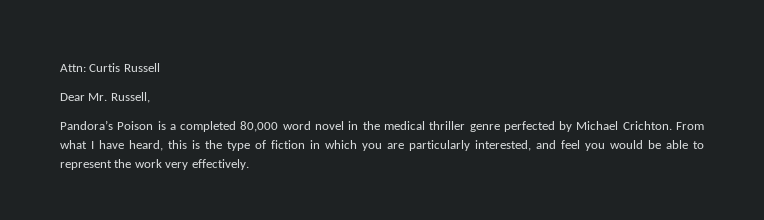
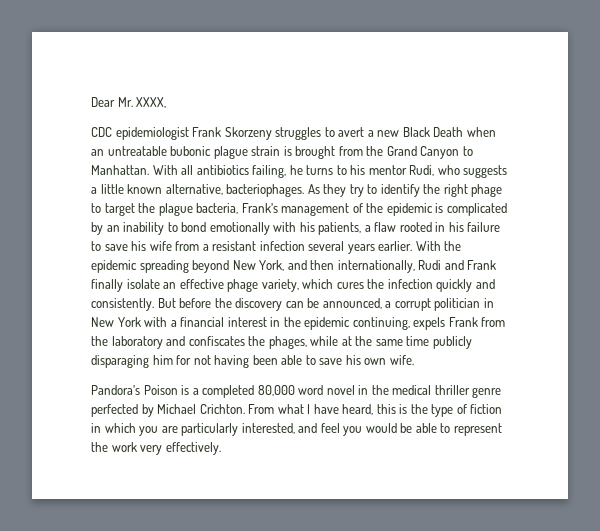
- Attn: Curtis Russell
- Dear Mr. Russell,
+ Dear Mr. XXXX,
+ CDC epidemiologist Frank Skorzeny struggles to avert a new Black Death when an untreatable bubonic plague strain is brought from the Grand Canyon to Manhattan. With all antibiotics failing, he turns to his mentor Rudi, who suggests a little known alternative, bacteriophages. As they try to identify the right phage to target the plague bacteria, Frank’s management of the epidemic is complicated by an inability to bond emotionally with his patients, a flaw rooted in his failure to save his wife from a resistant infection several years earlier. With the epidemic spreading beyond New York, and then internationally, Rudi and Frank finally isolate an effective phage variety, which cures the infection quickly and consistently. But before the discovery can be announced, a corrupt politician in New York with a financial interest in the epidemic continuing, expels Frank from the laboratory and confiscates the phages, while at the same time publicly disparaging him for not having been able to save his own wife.

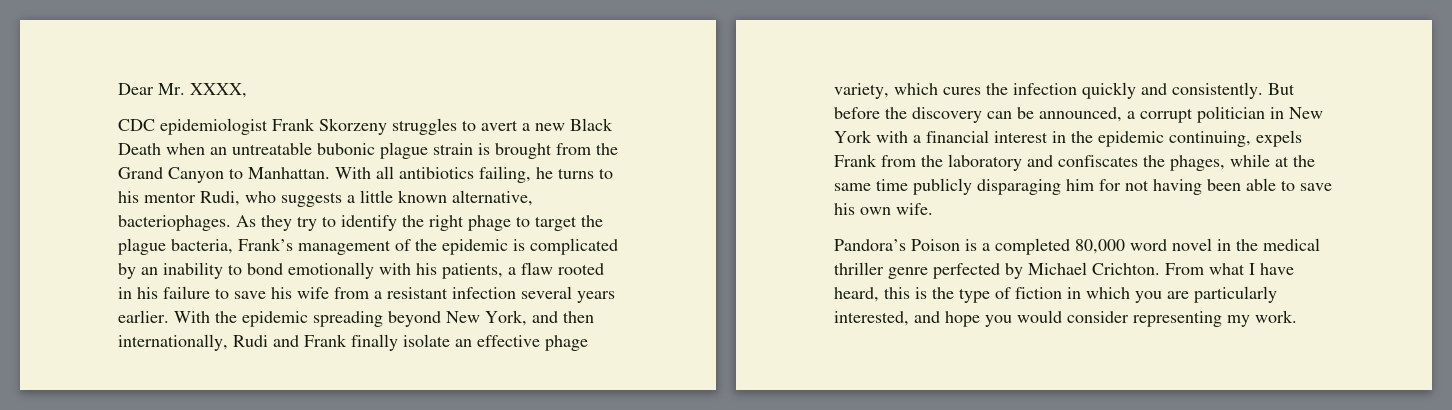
- From what I have heard, this is the type of fiction in which you are particularly interested, and feel you would be able to represent the work very effectively.
+ From what I have heard, this is the type of fiction in which you are particularly interested, and hope you would consider representing my work.

